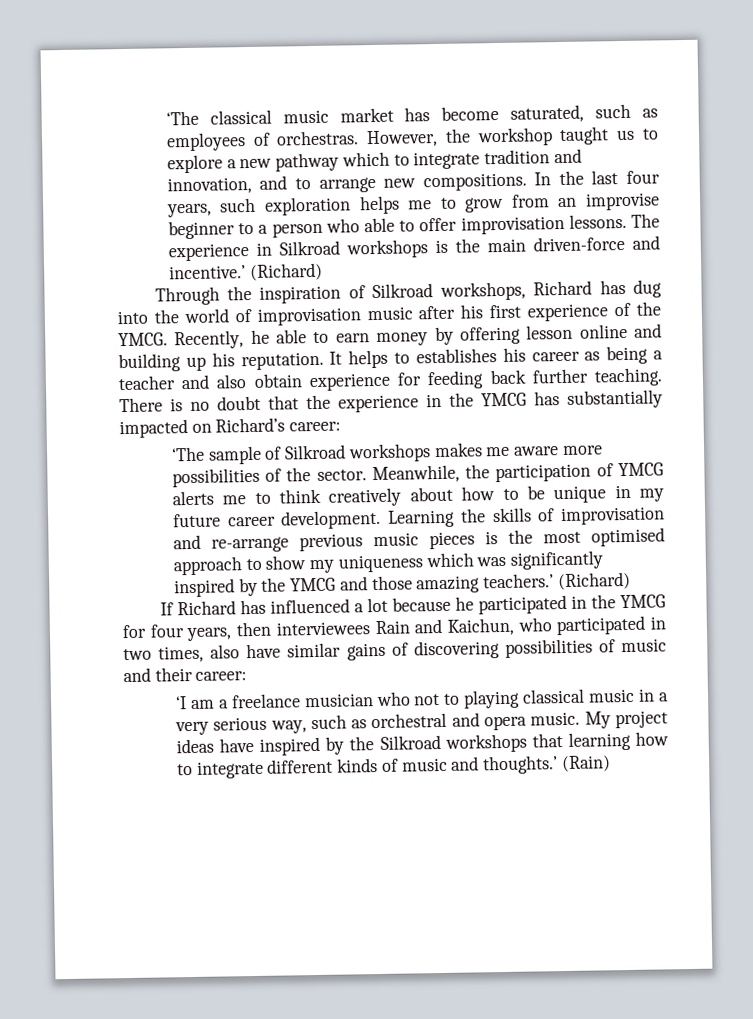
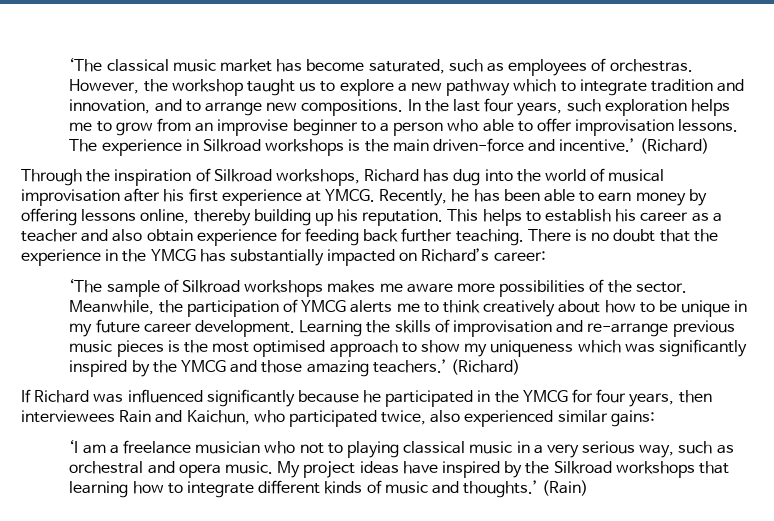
- Through the inspiration of Silkroad workshops, Richard has dug into the world of improvisation music after his first experience of the YMCG.
+ Through the inspiration of Silkroad workshops, Richard has dug into the world of musical improvisation after his first experience at YMCG.
- Recently, he able to earn money by offering lesson online and building up his reputation.
+ Recently, he has been able to earn money by offering lessons online, thereby building up his reputation.
- It helps to establishes his career as being a teacher and also obtain experience for feeding back further teaching.
+ This helps to establish his career as a teacher and also obtain experience for feeding back further teaching.
- If Richard has influenced a lot because he participated in the YMCG for four years, then interviewees Rain and Kaichun, who participated in two times, also have similar gains of discovering possibilities of music and their career:
+ If Richard was influenced significantly because he participated in the YMCG for four years, then interviewees Rain and Kaichun, who participated twice, also experienced similar gains:

